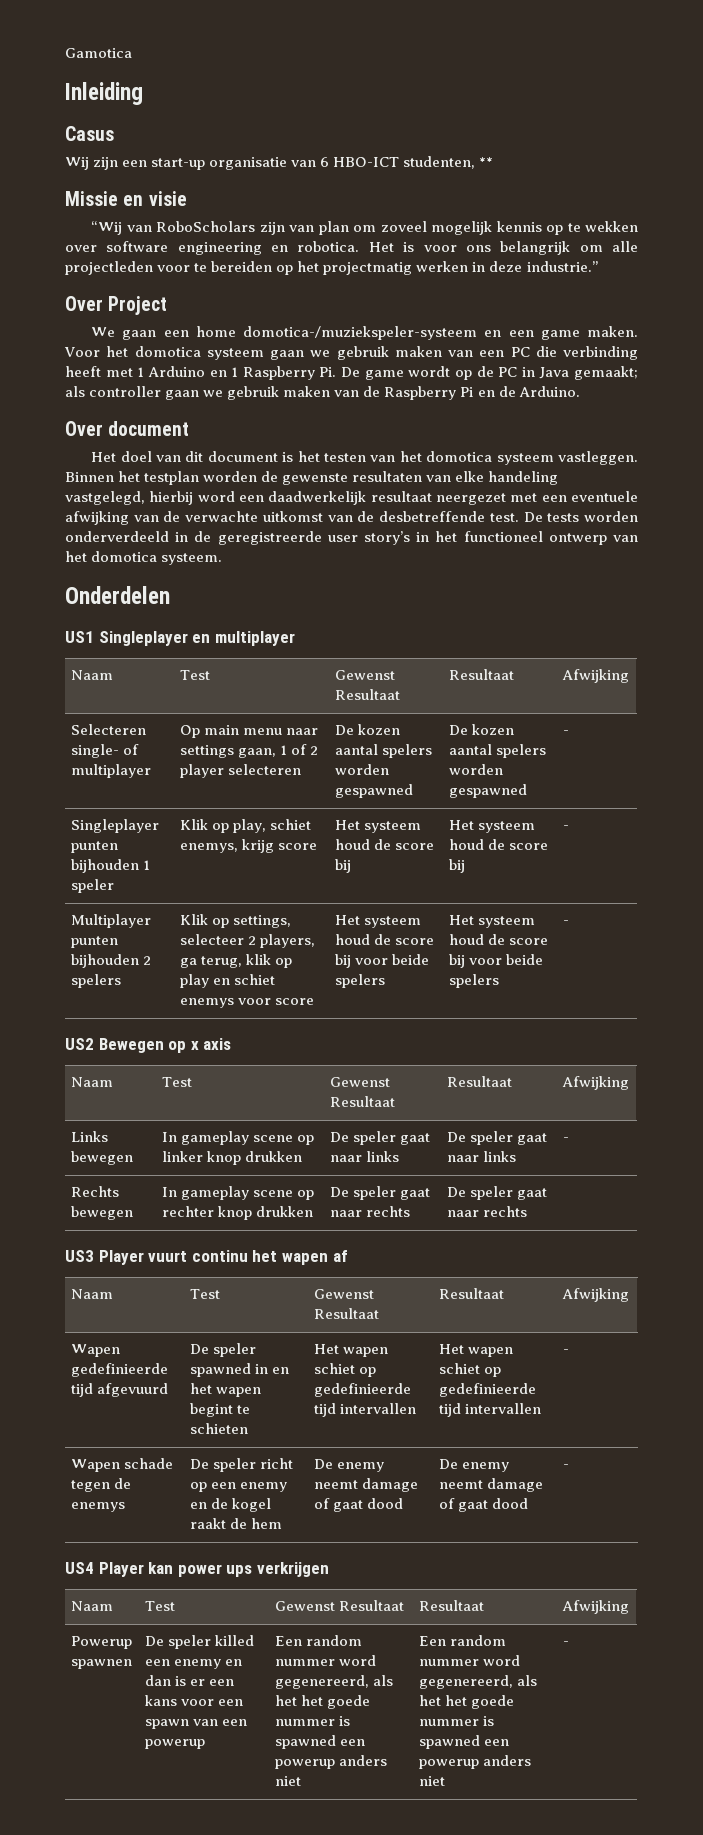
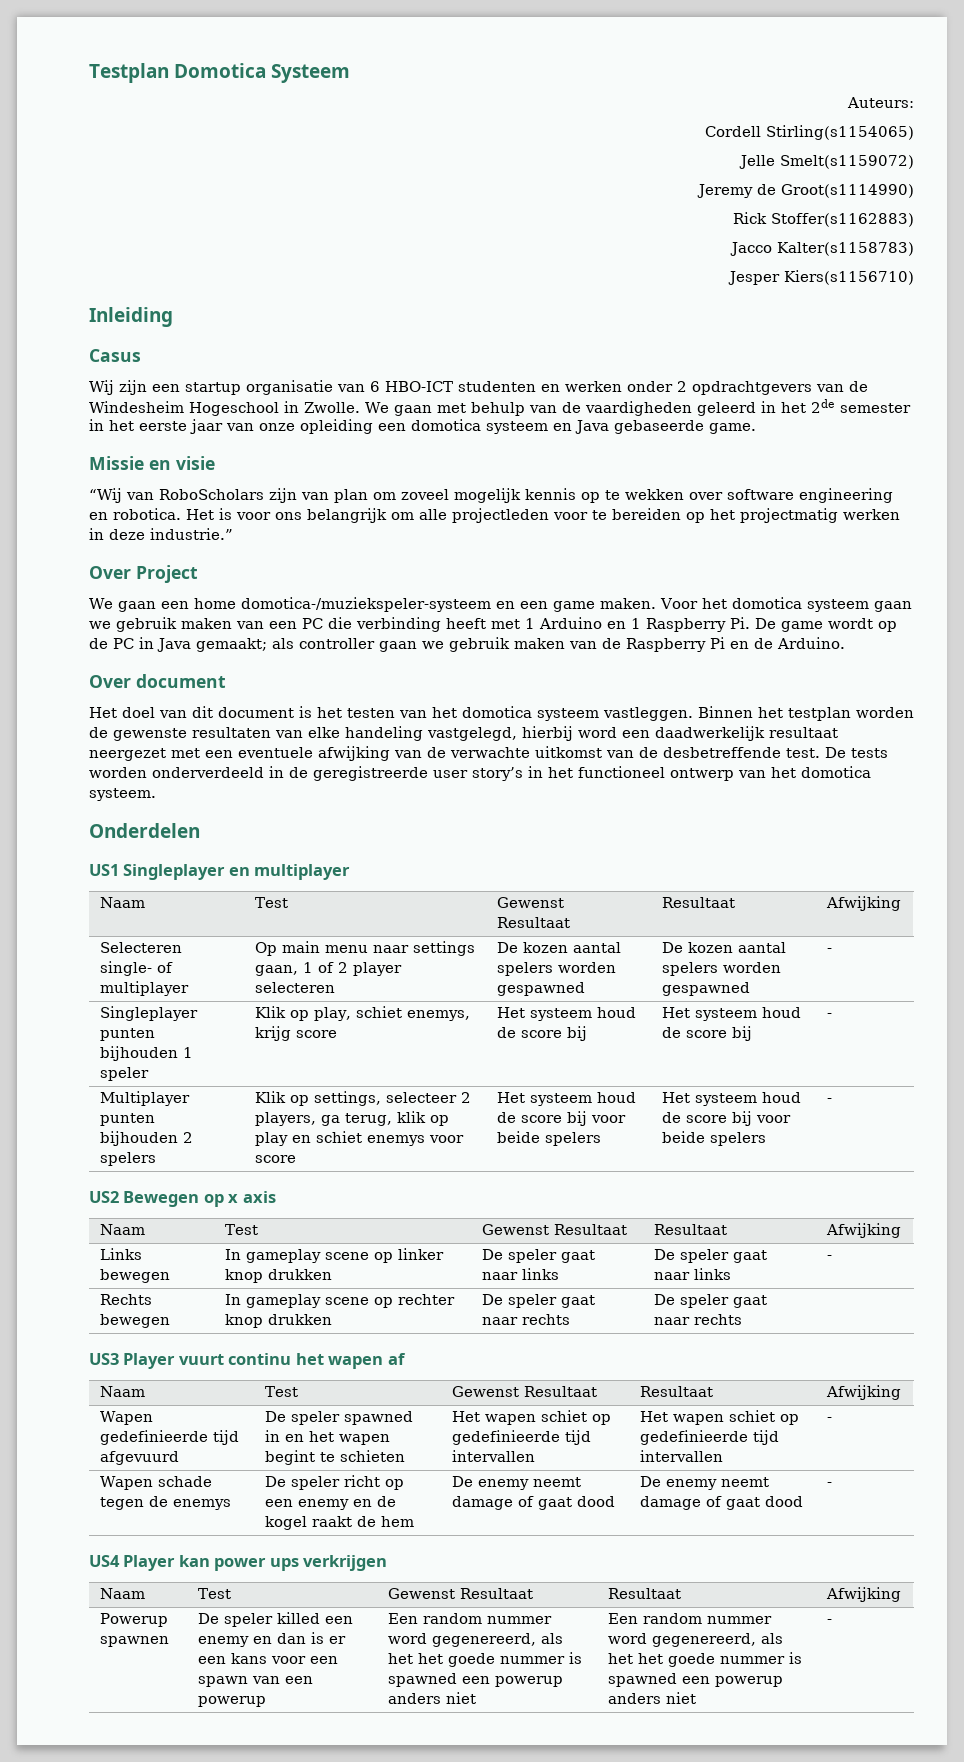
- Gamotica
+ Testplan Domotica Systeem
+ Auteurs:
+ Cordell Stirling(s1154065)
+ Jelle Smelt(s1159072)
+ Jeremy de Groot(s1114990)
+ Rick Stoffer(s1162883)
+ Jacco Kalter(s1158783)
+ Jesper Kiers(s1156710)
- Wij zijn een start-up organisatie van 6 HBO-ICT studenten, **
+ Wij zijn een startup organisatie van 6 HBO-ICT studenten en werken onder 2 opdrachtgevers van de Windesheim Hogeschool in Zwolle. We gaan met behulp van de vaardigheden geleerd in het 2de semester in het eerste jaar van onze opleiding een domotica systeem en Java gebaseerde game.

